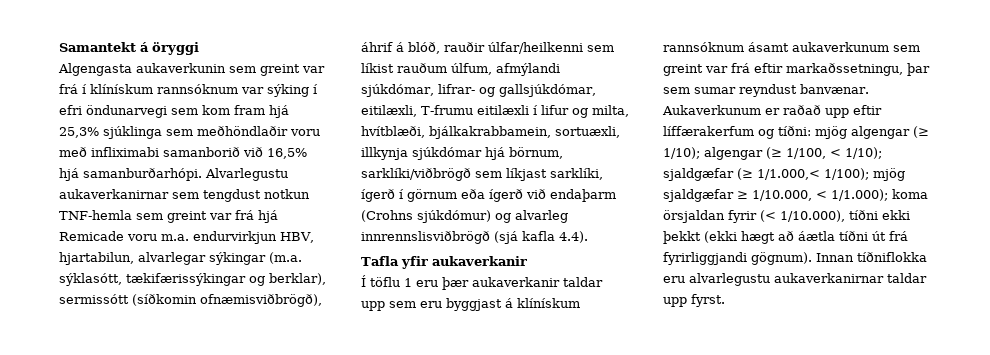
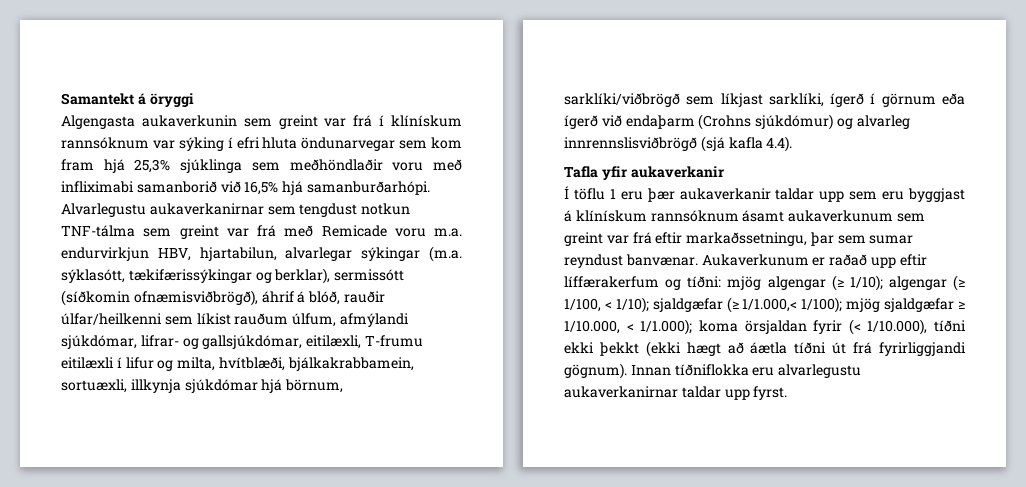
- Algengasta aukaverkunin sem greint var frá í klínískum rannsóknum var sýking í efri öndunarvegi sem kom fram hjá 25,3% sjúklinga sem meðhöndlaðir voru með infliximabi samanborið við 16,5% hjá samanburðarhópi.
+ Algengasta aukaverkunin sem greint var frá í klínískum rannsóknum var sýking í efri hluta öndunarvegar sem kom fram hjá 25,3% sjúklinga sem meðhöndlaðir voru með infliximabi samanborið við 16,5% hjá samanburðarhópi.
- Alvarlegustu aukaverkanirnar sem tengdust notkun TNF-hemla sem greint var frá hjá Remicade voru m.a. endurvirkjun HBV, hjartabilun, alvarlegar sýkingar (m.a. sýklasótt, tækifærissýkingar og berklar), sermissótt (síðkomin ofnæmisviðbrögð), áhrif á blóð, rauðir úlfar/heilkenni sem líkist rauðum úlfum, afmýlandi sjúkdómar, lifrar- og gallsjúkdómar, eitilæxli, T-frumu eitilæxli í lifur og milta, hvítblæði, bjálkakrabbamein, sortuæxli, illkynja sjúkdómar hjá börnum, sarklíki/viðbrögð sem líkjast sarklíki, ígerð í görnum eða ígerð við endaþarm (Crohns sjúkdómur) og alvarleg innrennslisviðbrögð (sjá kafla 4.4).
+ Alvarlegustu aukaverkanirnar sem tengdust notkun TNF-tálma sem greint var frá með Remicade voru m.a. endurvirkjun HBV, hjartabilun, alvarlegar sýkingar (m.a. sýklasótt, tækifærissýkingar og berklar), sermissótt (síðkomin ofnæmisviðbrögð), áhrif á blóð, rauðir úlfar/heilkenni sem líkist rauðum úlfum, afmýlandi sjúkdómar, lifrar- og gallsjúkdómar, eitilæxli, T-frumu eitilæxli í lifur og milta, hvítblæði, bjálkakrabbamein, sortuæxli, illkynja sjúkdómar hjá börnum, sarklíki/viðbrögð sem líkjast sarklíki, ígerð í görnum eða ígerð við endaþarm (Crohns sjúkdómur) og alvarleg innrennslisviðbrögð (sjá kafla 4.4).

